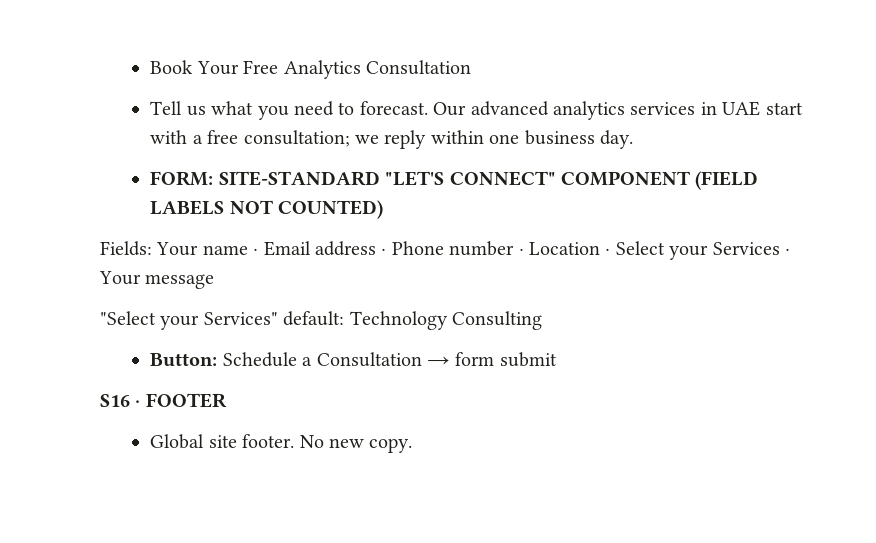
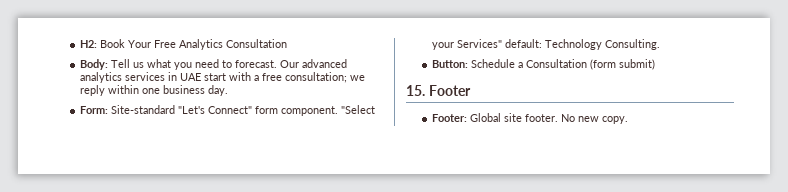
- Book Your Free Analytics Consultation
+ H2: Book Your Free Analytics Consultation
- Tell us what you need to forecast.
+ Body: Tell us what you need to forecast.
- FORM: SITE-STANDARD "LET'S CONNECT" COMPONENT (FIELD LABELS NOT COUNTED)
- Fields: Your name · Email address · Phone number · Location · Select your Services · Your message
- "Select your Services" default: Technology Consulting
+ Form: Site-standard "Let's Connect" form component. "Select your Services" default: Technology Consulting.
- Button: Schedule a Consultation → form submit
- S16 · FOOTER
- Global site footer.
+ Button: Schedule a Consultation (form submit)
+ 15. Footer
+ Footer: Global site footer.

